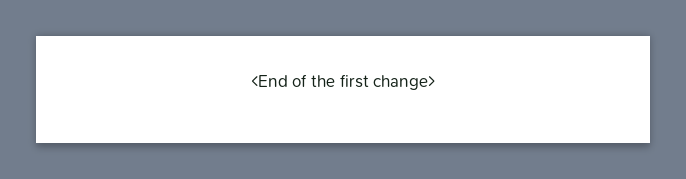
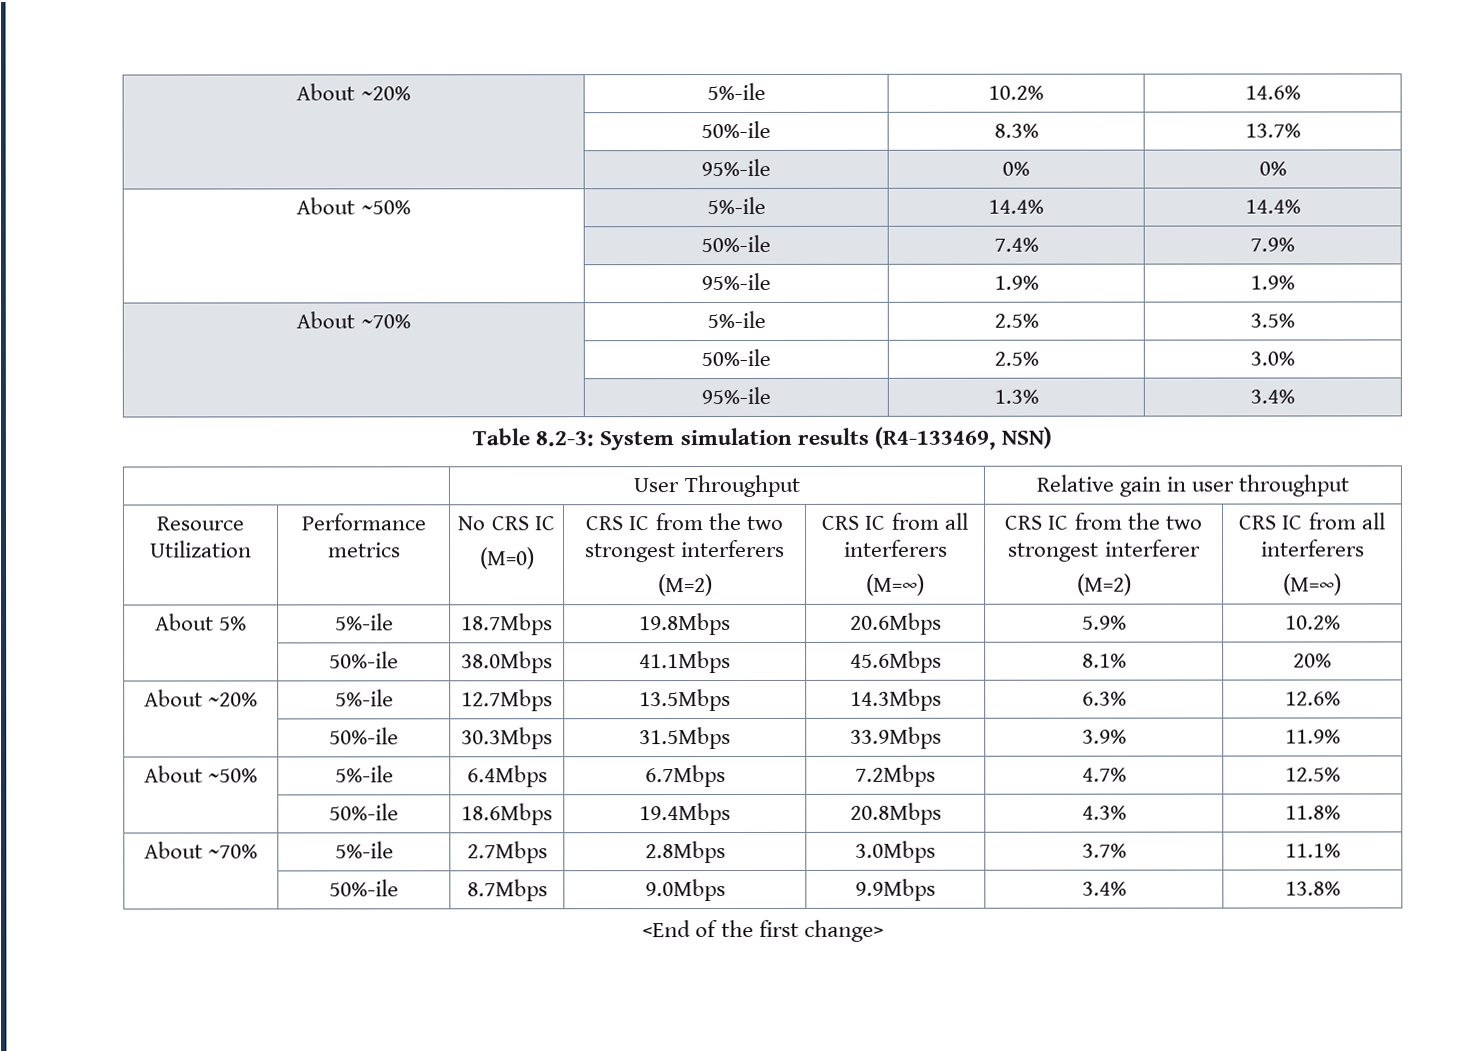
+ About ~20% | 5%-ile | 10.2% | 14.6%
+ | 50%-ile | 8.3% | 13.7%
+ | 95%-ile | 0% | 0%
+ About ~50% | 5%-ile | 14.4% | 14.4%
+ | 50%-ile | 7.4% | 7.9%
+ | 95%-ile | 1.9% | 1.9%
+ About ~70% | 5%-ile | 2.5% | 3.5%
+ | 50%-ile | 2.5% | 3.0%
+ | 95%-ile | 1.3% | 3.4%
+ Table 8.2-3: System simulation results (R4-133469, NSN)
+ | User Throughput | Relative gain in user throughput
+ Resource Utilization | Performance metrics | No CRS IC
+ (M=0) | CRS IC from the two strongest interferers
+ (M=2) | CRS IC from all interferers
+ (M=∞) | CRS IC from the two strongest interferer
+ (M=2) | CRS IC from all interferers
+ (M=∞)
+ About 5% | 5%-ile | 18.7Mbps | 19.8Mbps | 20.6Mbps | 5.9% | 10.2%
+ | 50%-ile | 38.0Mbps | 41.1Mbps | 45.6Mbps | 8.1% | 20%
+ About ~20% | 5%-ile | 12.7Mbps | 13.5Mbps | 14.3Mbps | 6.3% | 12.6%
+ | 50%-ile | 30.3Mbps | 31.5Mbps | 33.9Mbps | 3.9% | 11.9%
+ About ~50% | 5%-ile | 6.4Mbps | 6.7Mbps | 7.2Mbps | 4.7% | 12.5%
+ | 50%-ile | 18.6Mbps | 19.4Mbps | 20.8Mbps | 4.3% | 11.8%
+ About ~70% | 5%-ile | 2.7Mbps | 2.8Mbps | 3.0Mbps | 3.7% | 11.1%
+ | 50%-ile | 8.7Mbps | 9.0Mbps | 9.9Mbps | 3.4% | 13.8%

